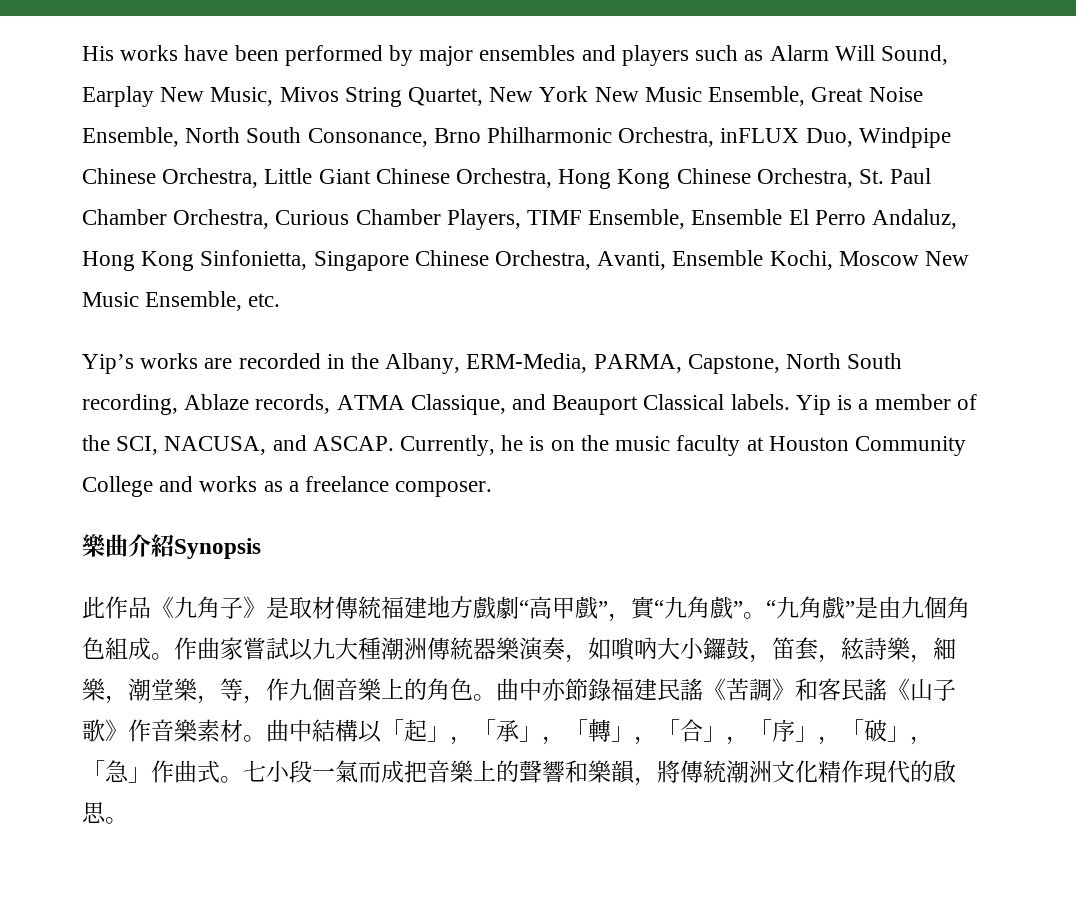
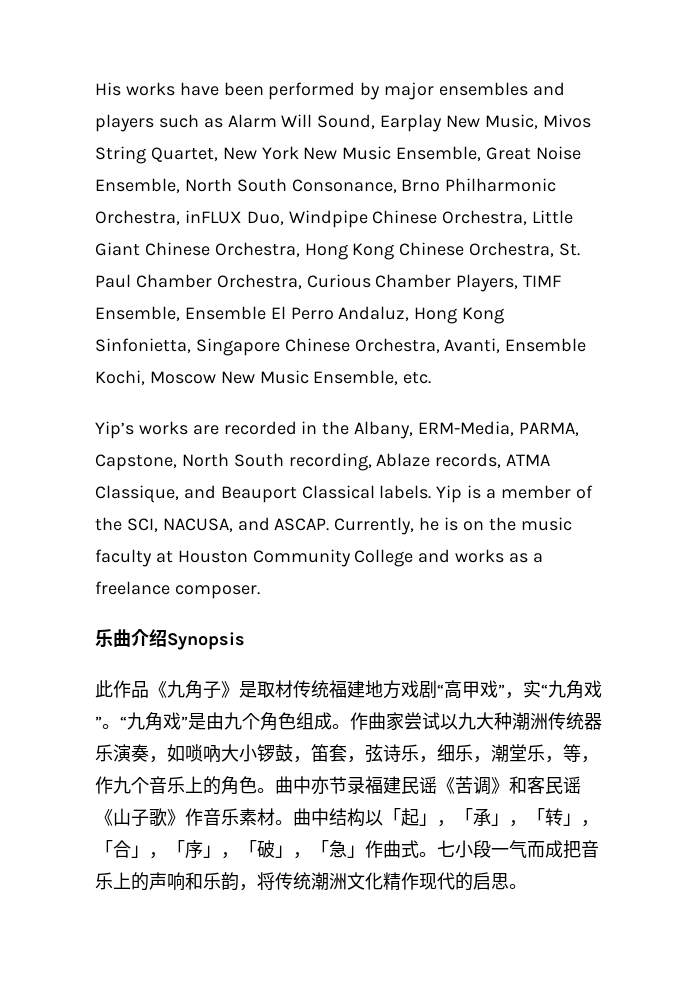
- 樂曲介紹Synopsis
+ 乐曲介绍Synopsis
- 此作品《九角子》是取材傳統福建地方戲劇“高甲戲”，實“九角戲”。
+ 此作品《九角子》是取材传统福建地方戏剧“高甲戏”，实“九角戏”。
- “九角戲”是由九個角色組成。
+ “九角戏”是由九个角色组成。
- 作曲家嘗試以九大種潮洲傳統器樂演奏，如嗩吶大小鑼鼓，笛套，絃詩樂，細樂，潮堂樂，等，作九個音樂上的角色。
+ 作曲家尝试以九大种潮洲传统器乐演奏，如唢吶大小锣鼓，笛套，弦诗乐，细乐，潮堂乐，等，作九个音乐上的角色。
- 曲中亦節錄福建民謠《苦調》和客民謠《山子歌》作音樂素材。
+ 曲中亦节录福建民谣《苦调》和客民谣《山子歌》作音乐素材。
- 曲中結構以「起」，「承」，「轉」，「合」，「序」，「破」，「急」作曲式。
+ 曲中结构以「起」，「承」，「转」，「合」，「序」，「破」，「急」作曲式。
- 七小段一氣而成把音樂上的聲響和樂韻，將傳統潮洲文化精作現代的啟思。
+ 七小段一气而成把音乐上的声响和乐韵，将传统潮洲文化精作现代的启思。

